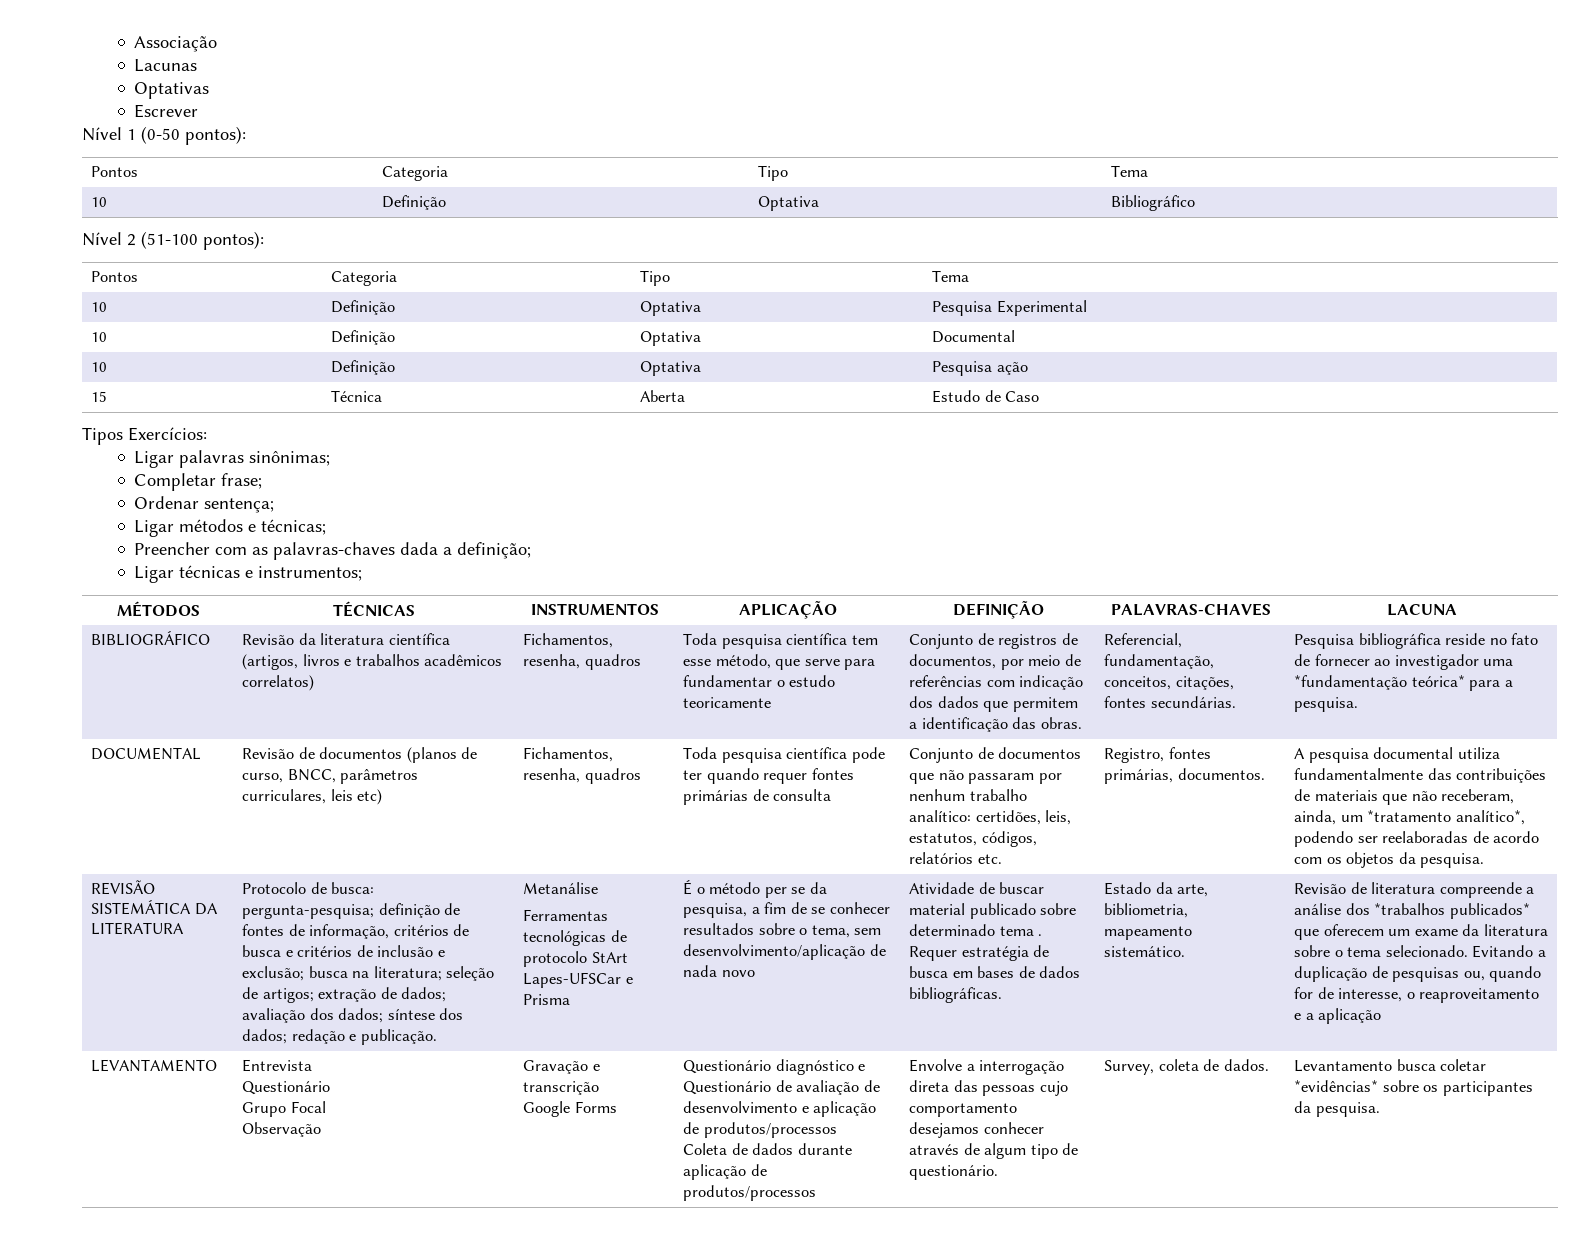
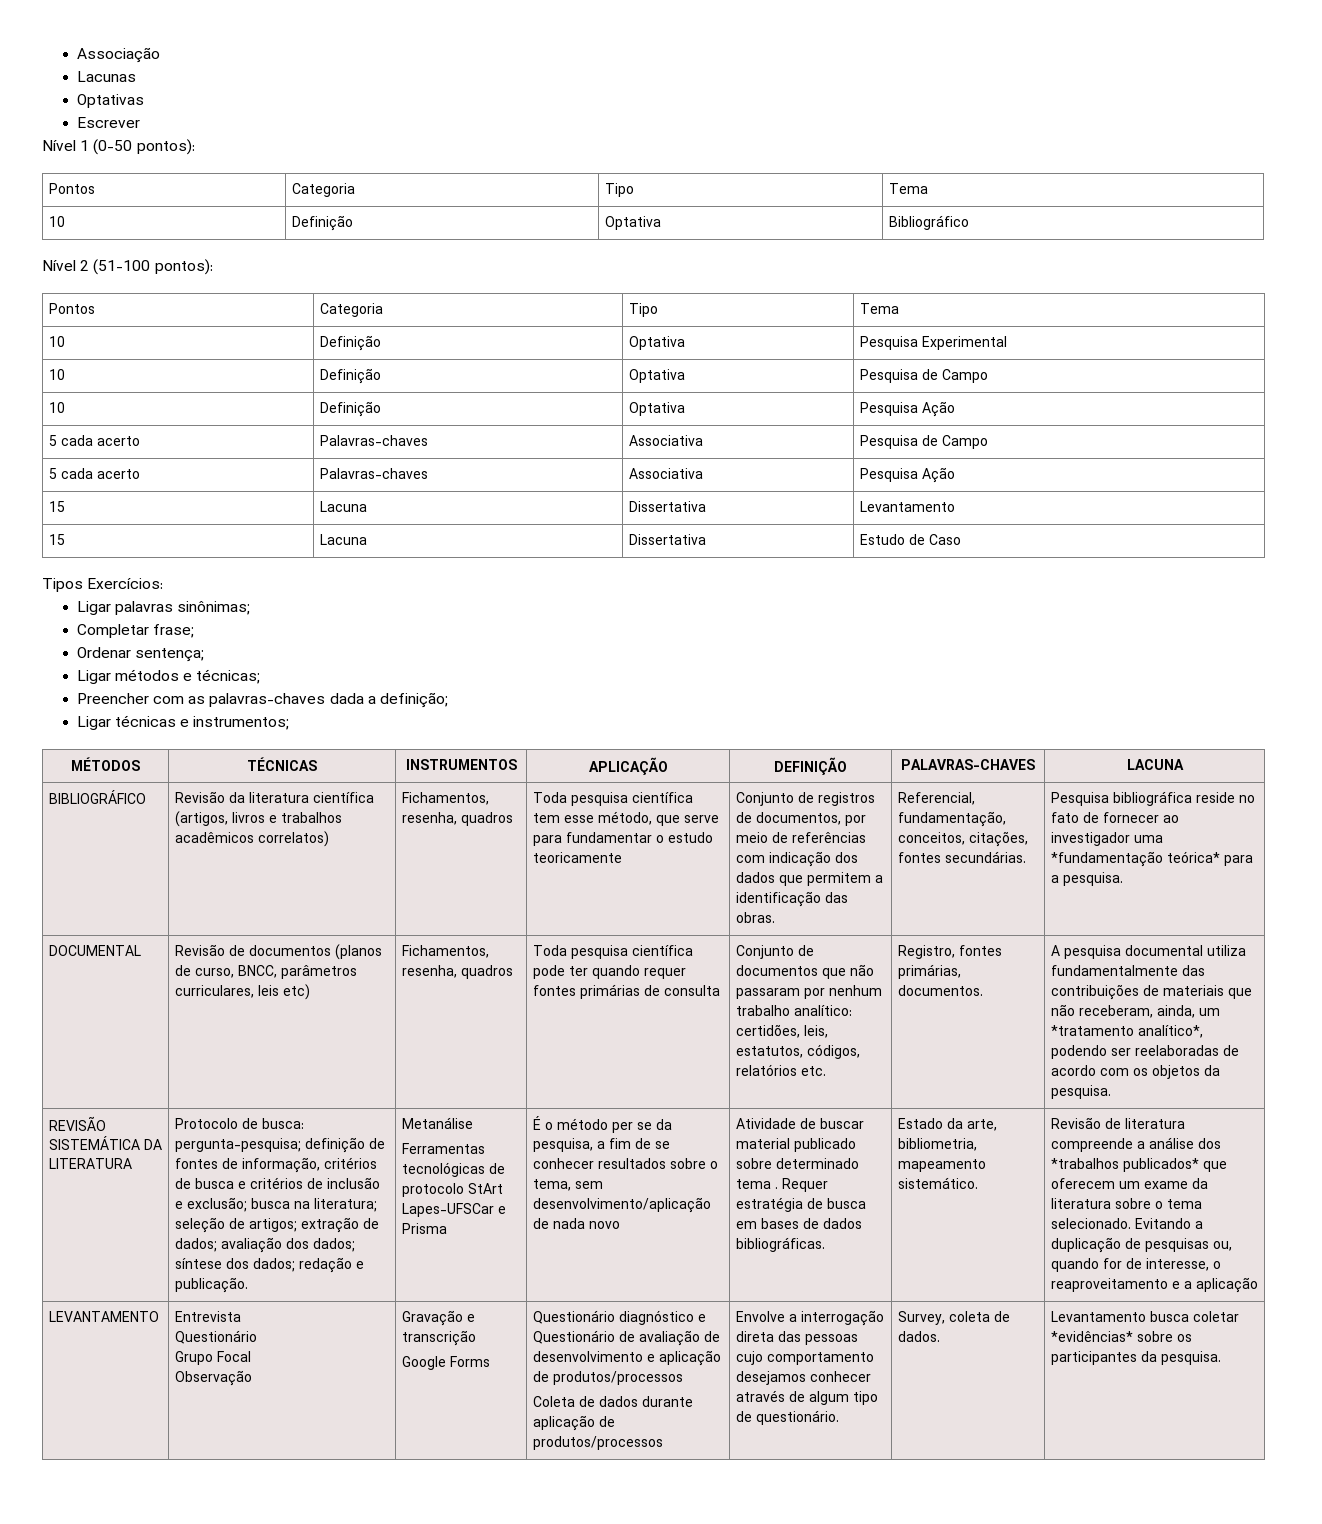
- 10 | Definição | Optativa | Documental
- 10 | Definição | Optativa | Pesquisa ação
- 15 | Técnica | Aberta | Estudo de Caso
+ 10 | Definição | Optativa | Pesquisa de Campo
+ 10 | Definição | Optativa | Pesquisa Ação
+ 5 cada acerto | Palavras-chaves | Associativa | Pesquisa de Campo
+ 5 cada acerto | Palavras-chaves | Associativa | Pesquisa Ação
+ 15 | Lacuna | Dissertativa | Levantamento
+ 15 | Lacuna | Dissertativa | Estudo de Caso

